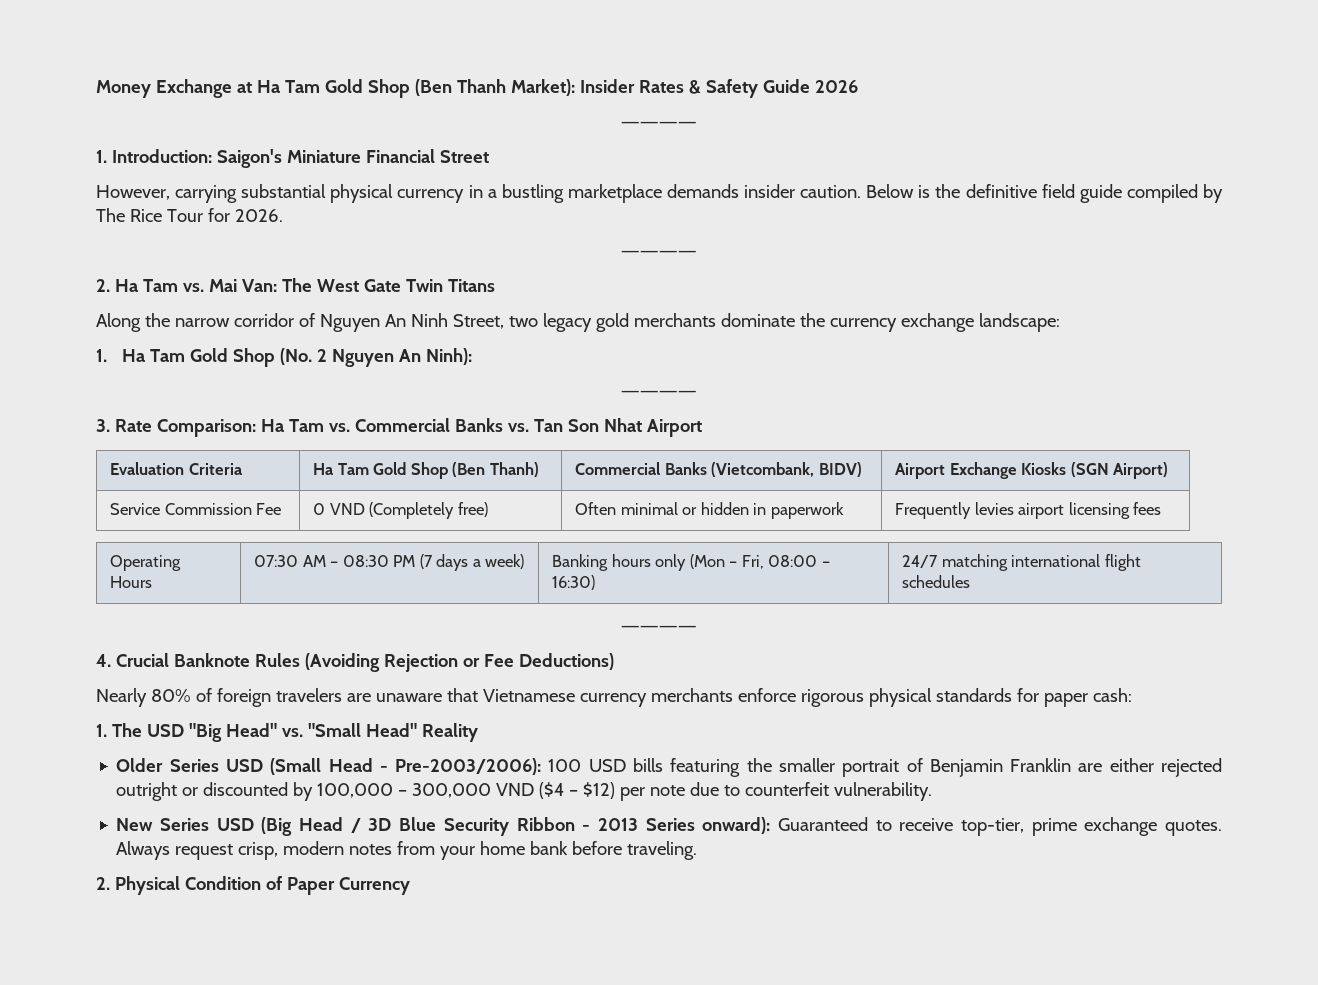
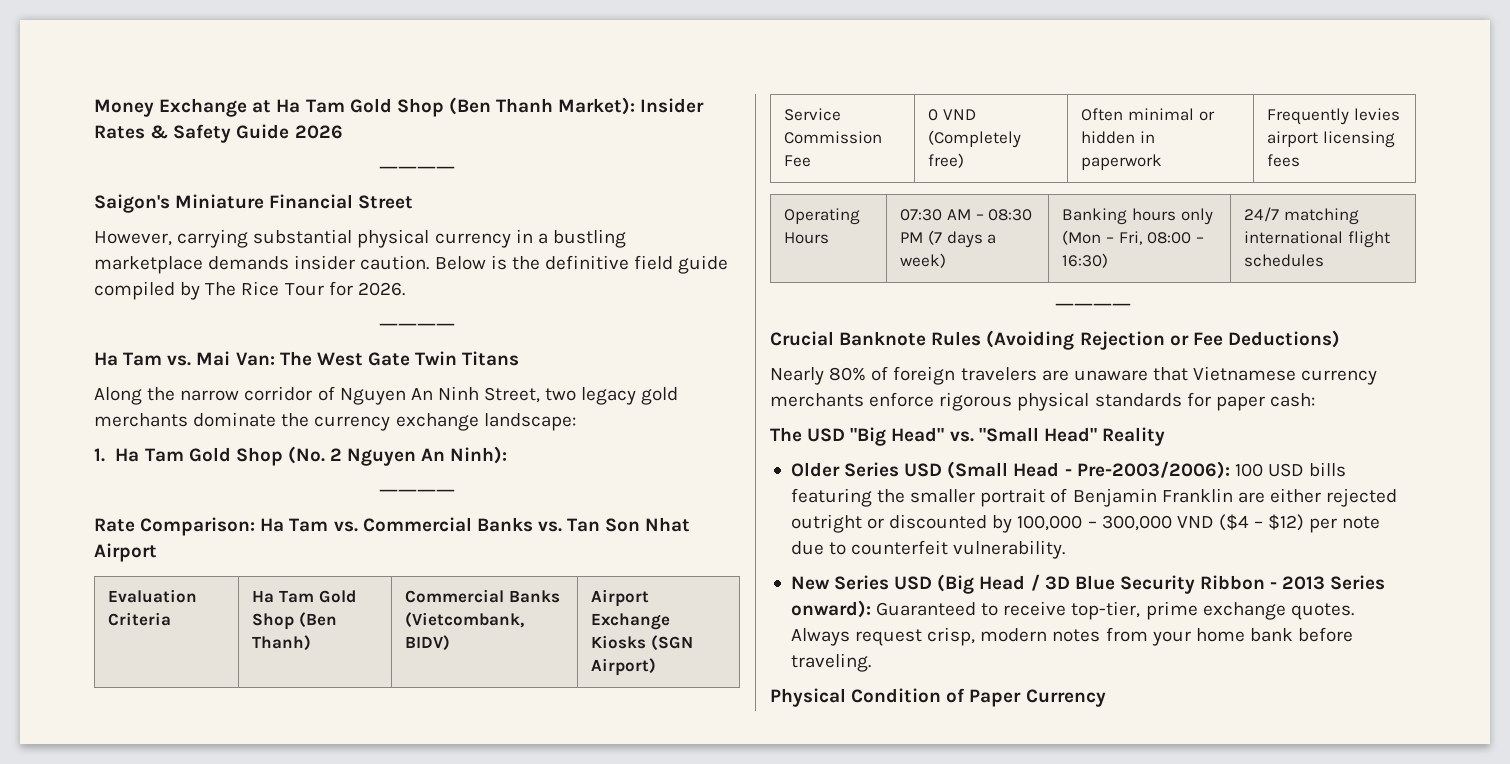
- 1. Introduction: Saigon's Miniature Financial Street
+ Saigon's Miniature Financial Street
- 2. Ha Tam vs. Mai Van: The West Gate Twin Titans
+ Ha Tam vs. Mai Van: The West Gate Twin Titans
- 3. Rate Comparison: Ha Tam vs. Commercial Banks vs. Tan Son Nhat Airport
+ Rate Comparison: Ha Tam vs. Commercial Banks vs. Tan Son Nhat Airport
- 4. Crucial Banknote Rules (Avoiding Rejection or Fee Deductions)
+ Crucial Banknote Rules (Avoiding Rejection or Fee Deductions)
- 1. The USD "Big Head" vs. "Small Head" Reality
+ The USD "Big Head" vs. "Small Head" Reality
- 2. Physical Condition of Paper Currency
+ Physical Condition of Paper Currency

